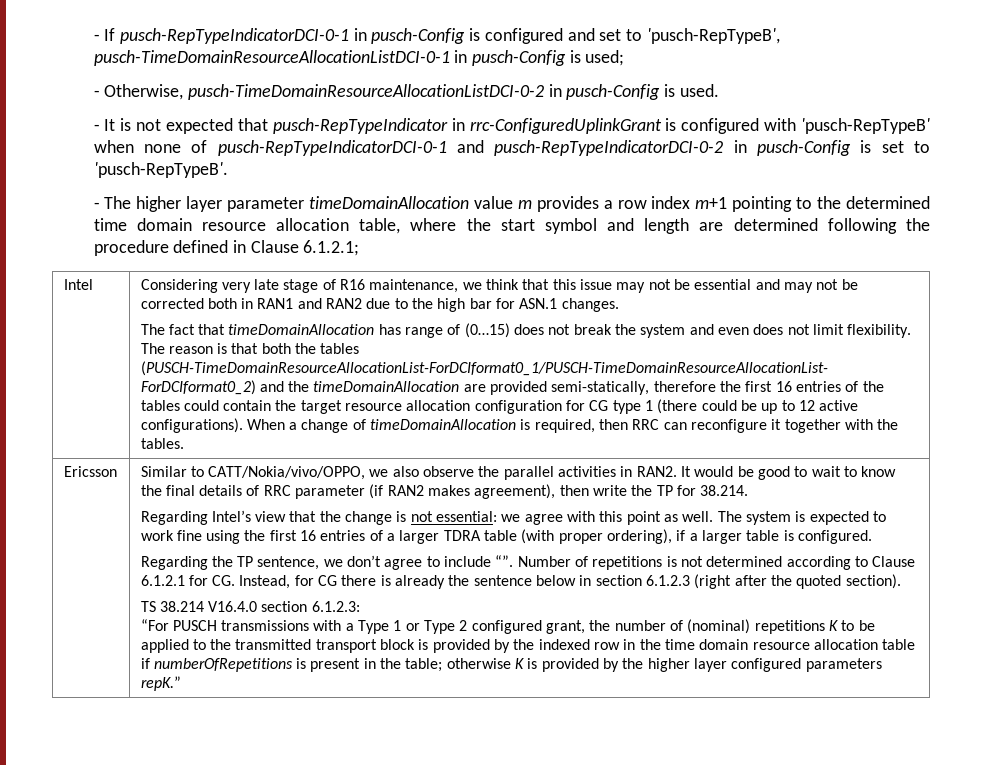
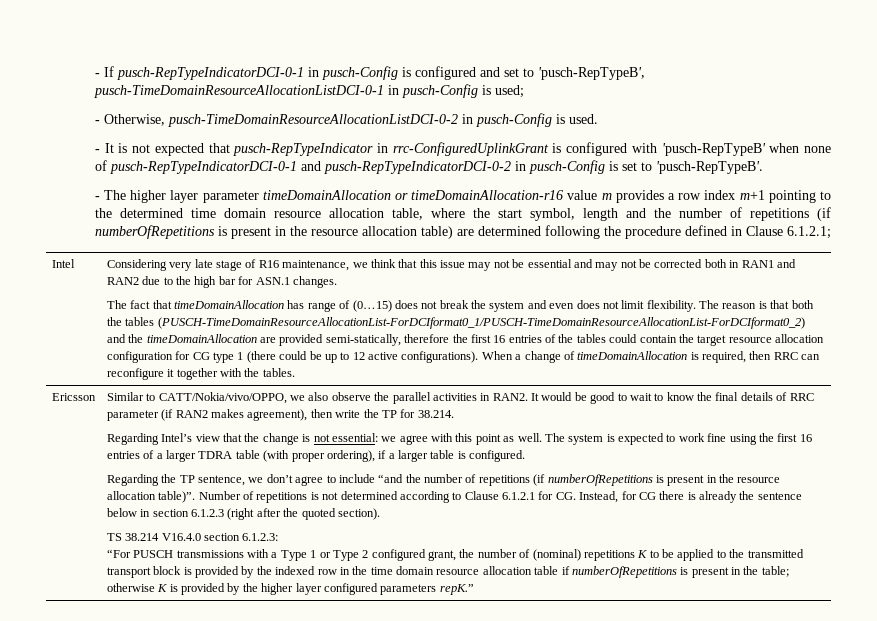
- - The higher layer parameter timeDomainAllocation value m provides a row index m+1 pointing to the determined time domain resource allocation table, where the start symbol and length are determined following the procedure defined in Clause 6.1.2.1;
+ - The higher layer parameter timeDomainAllocation or timeDomainAllocation-r16 value m provides a row index m+1 pointing to the determined time domain resource allocation table, where the start symbol, length and the number of repetitions (if numberOfRepetitions is present in the resource allocation table) are determined following the procedure defined in Clause 6.1.2.1;
- Regarding the TP sentence, we don’t agree to include “”.
+ Regarding the TP sentence, we don’t agree to include “and the number of repetitions (if numberOfRepetitions is present in the resource allocation table)”.

